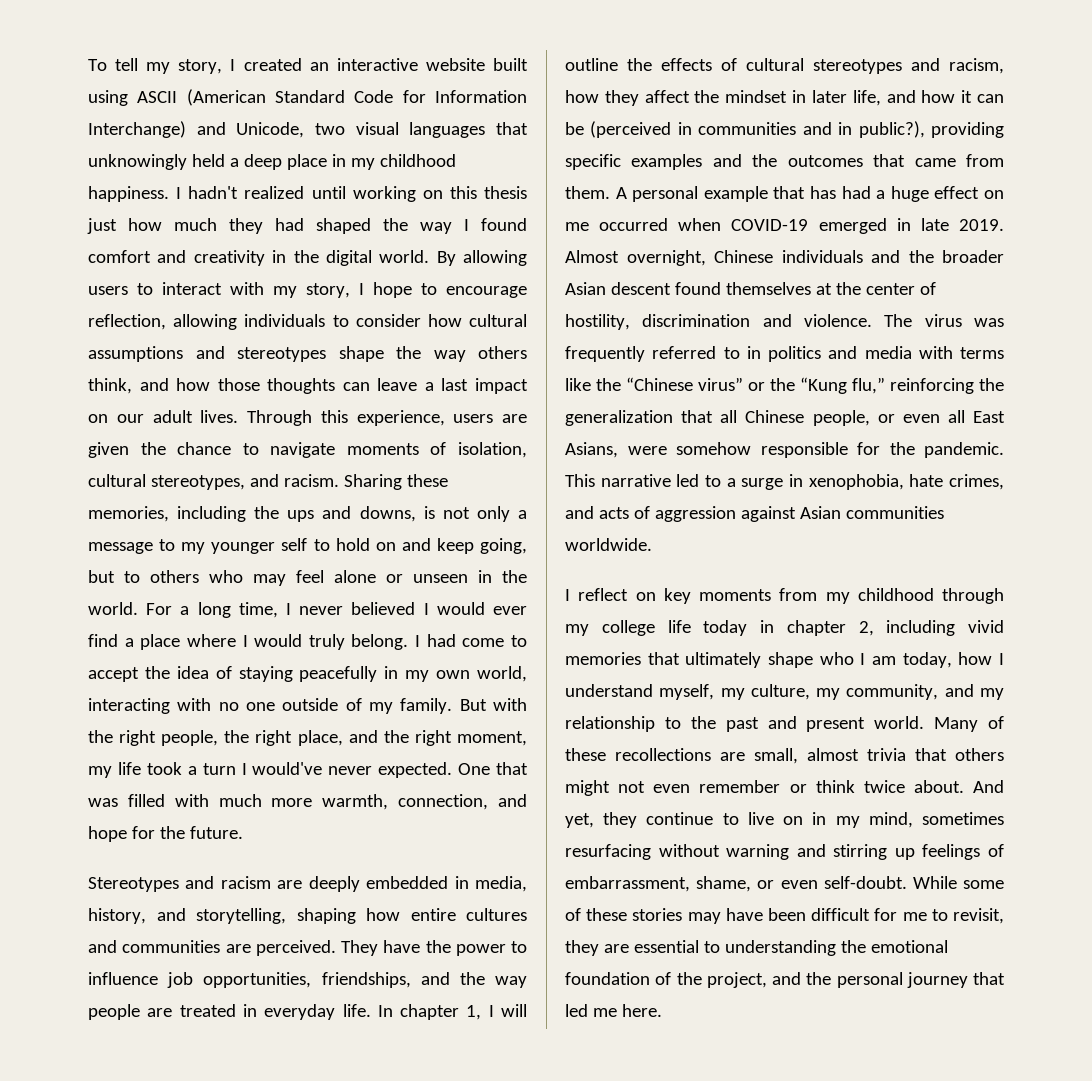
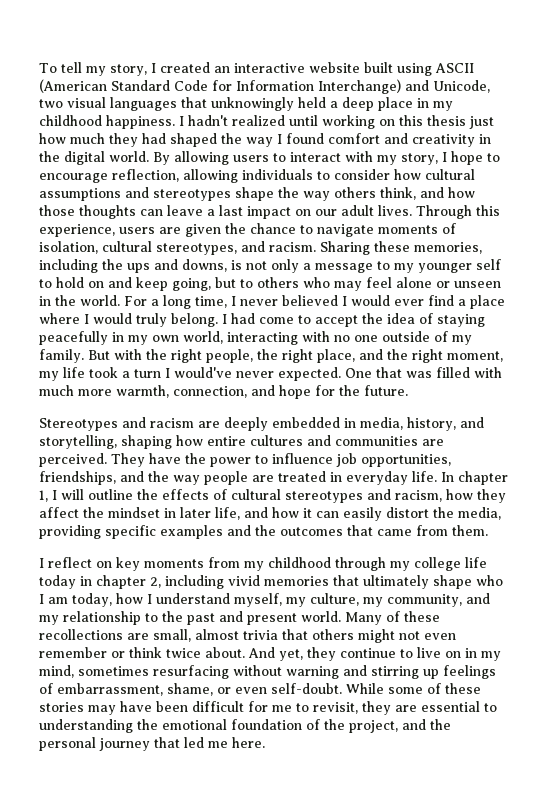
- In chapter 1, I will outline the effects of cultural stereotypes and racism, how they affect the mindset in later life, and how it can be (perceived in communities and in public?), providing specific examples and the outcomes that came from them. A personal example that has had a huge effect on me occurred when COVID-19 emerged in late 2019. Almost overnight, Chinese individuals and the broader Asian descent found themselves at the center of hostility, discrimination and violence. The virus was frequently referred to in politics and media with terms like the “Chinese virus” or the “Kung flu,” reinforcing the generalization that all Chinese people, or even all East Asians, were somehow responsible for the pandemic. This narrative led to a surge in xenophobia, hate crimes, and acts of aggression against Asian communities worldwide.
+ In chapter 1, I will outline the effects of cultural stereotypes and racism, how they affect the mindset in later life, and how it can easily distort the media, providing specific examples and the outcomes that came from them.

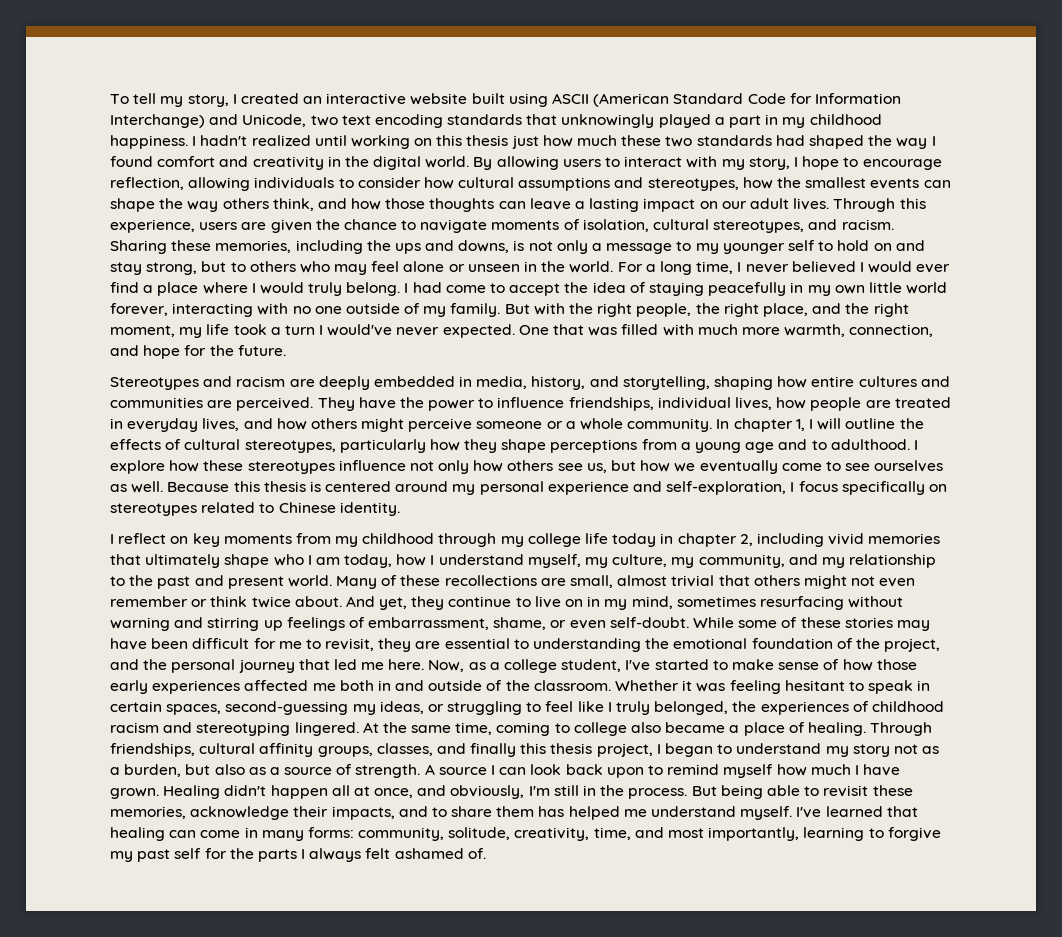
- To tell my story, I created an interactive website built using ASCII (American Standard Code for Information Interchange) and Unicode, two visual languages that unknowingly held a deep place in my childhood happiness.
+ To tell my story, I created an interactive website built using ASCII (American Standard Code for Information Interchange) and Unicode, two text encoding standards that unknowingly played a part in my childhood happiness.
- I hadn't realized until working on this thesis just how much they had shaped the way I found comfort and creativity in the digital world.
+ I hadn't realized until working on this thesis just how much these two standards had shaped the way I found comfort and creativity in the digital world.
- By allowing users to interact with my story, I hope to encourage reflection, allowing individuals to consider how cultural assumptions and stereotypes shape the way others think, and how those thoughts can leave a last impact on our adult lives.
+ By allowing users to interact with my story, I hope to encourage reflection, allowing individuals to consider how cultural assumptions and stereotypes, how the smallest events can shape the way others think, and how those thoughts can leave a lasting impact on our adult lives.
- Sharing these memories, including the ups and downs, is not only a message to my younger self to hold on and keep going, but to others who may feel alone or unseen in the world.
+ Sharing these memories, including the ups and downs, is not only a message to my younger self to hold on and stay strong, but to others who may feel alone or unseen in the world.
- I had come to accept the idea of staying peacefully in my own world, interacting with no one outside of my family.
+ I had come to accept the idea of staying peacefully in my own little world forever, interacting with no one outside of my family.
- They have the power to influence job opportunities, friendships, and the way people are treated in everyday life.
+ They have the power to influence friendships, individual lives, how people are treated in everyday lives, and how others might perceive someone or a whole community.
- In chapter 1, I will outline the effects of cultural stereotypes and racism, how they affect the mindset in later life, and how it can easily distort the media, providing specific examples and the outcomes that came from them.
+ In chapter 1, I will outline the effects of cultural stereotypes, particularly how they shape perceptions from a young age and to adulthood. I explore how these stereotypes influence not only how others see us, but how we eventually come to see ourselves as well. Because this thesis is centered around my personal experience and self-exploration, I focus specifically on stereotypes related to Chinese identity.
- Many of these recollections are small, almost trivia that others might not even remember or think twice about.
+ Many of these recollections are small, almost trivial that others might not even remember or think twice about.
+ Now, as a college student, I've started to make sense of how those early experiences affected me both in and outside of the classroom. Whether it was feeling hesitant to speak in certain spaces, second-guessing my ideas, or struggling to feel like I truly belonged, the experiences of childhood racism and stereotyping lingered. At the same time, coming to college also became a place of healing. Through friendships, cultural affinity groups, classes, and finally this thesis project, I began to understand my story not as a burden, but also as a source of strength. A source I can look back upon to remind myself how much I have grown. Healing didn't happen all at once, and obviously, I'm still in the process. But being able to revisit these memories, acknowledge their impacts, and to share them has helped me understand myself. I've learned that healing can come in many forms: community, solitude, creativity, time, and most importantly, learning to forgive my past self for the parts I always felt ashamed of.

